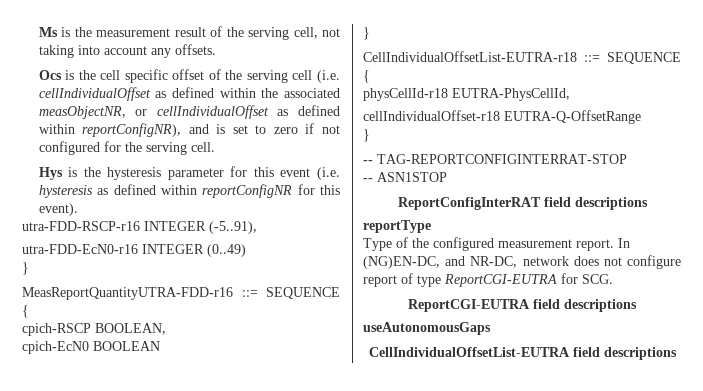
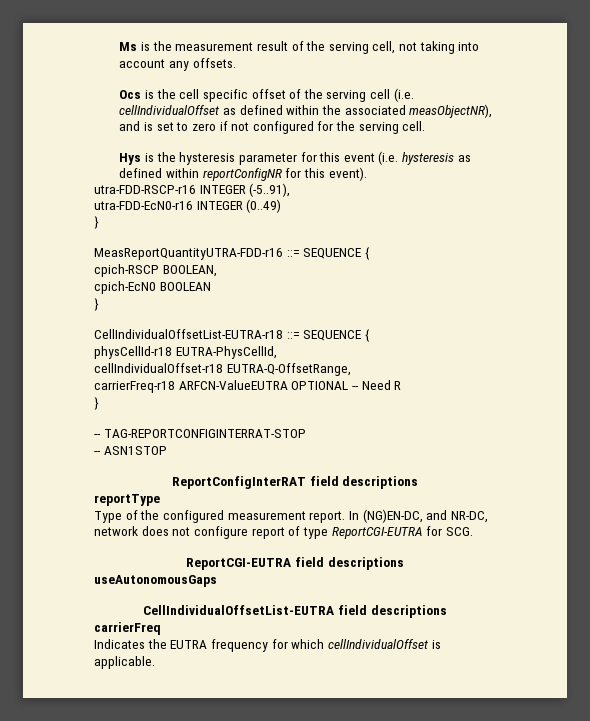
- Ocs is the cell specific offset of the serving cell (i.e. cellIndividualOffset as defined within the associated measObjectNR, or cellIndividualOffset as defined within reportConfigNR), and is set to zero if not configured for the serving cell.
+ Ocs is the cell specific offset of the serving cell (i.e. cellIndividualOffset as defined within the associated measObjectNR), and is set to zero if not configured for the serving cell.
- cellIndividualOffset-r18 EUTRA-Q-OffsetRange
+ cellIndividualOffset-r18 EUTRA-Q-OffsetRange,
+ carrierFreq-r18 ARFCN-ValueEUTRA OPTIONAL -- Need R
+ carrierFreq
+ Indicates the EUTRA frequency for which cellIndividualOffset is applicable.

